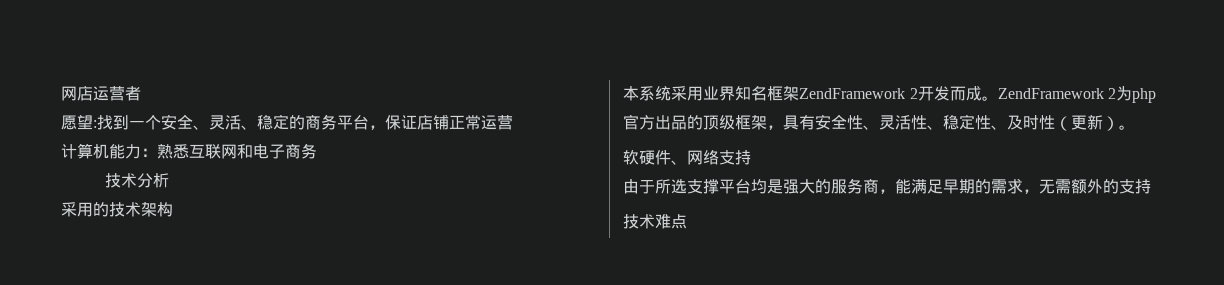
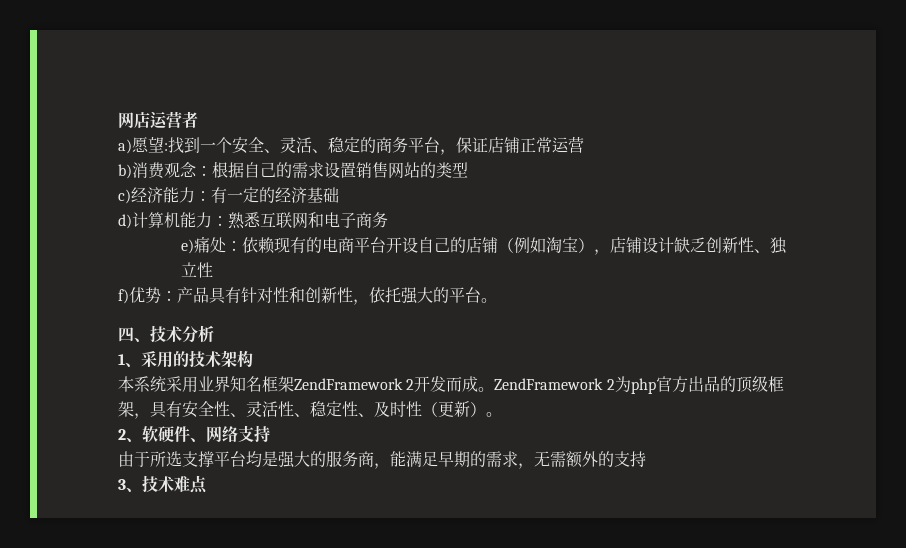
- 愿望:找到一个安全、灵活、稳定的商务平台，保证店铺正常运营
+ a)愿望:找到一个安全、灵活、稳定的商务平台，保证店铺正常运营
- 计算机能力：熟悉互联网和电子商务
+ b)消费观念：根据自己的需求设置销售网站的类型
+ c)经济能力：有一定的经济基础
+ d)计算机能力：熟悉互联网和电子商务
- 技术分析
+ e)痛处：依赖现有的电商平台开设自己的店铺（例如淘宝），店铺设计缺乏创新性、独立性
+ f)优势：产品具有针对性和创新性，依托强大的平台。
+ 四、技术分析
- 采用的技术架构
+ 1、采用的技术架构
- 软硬件、网络支持
+ 2、软硬件、网络支持
- 技术难点
+ 3、技术难点

